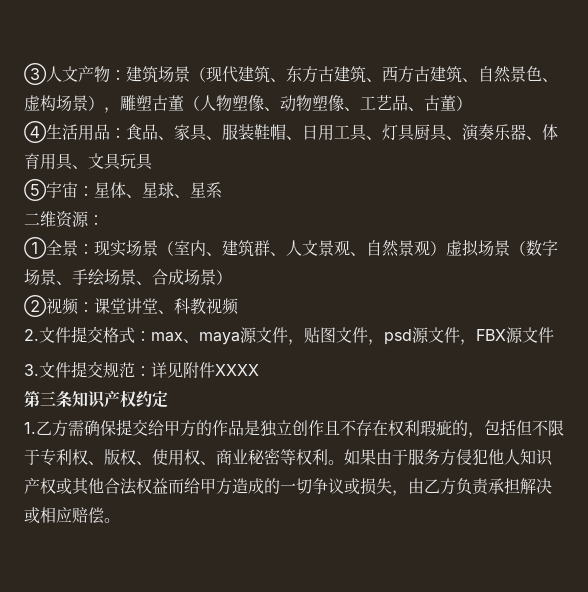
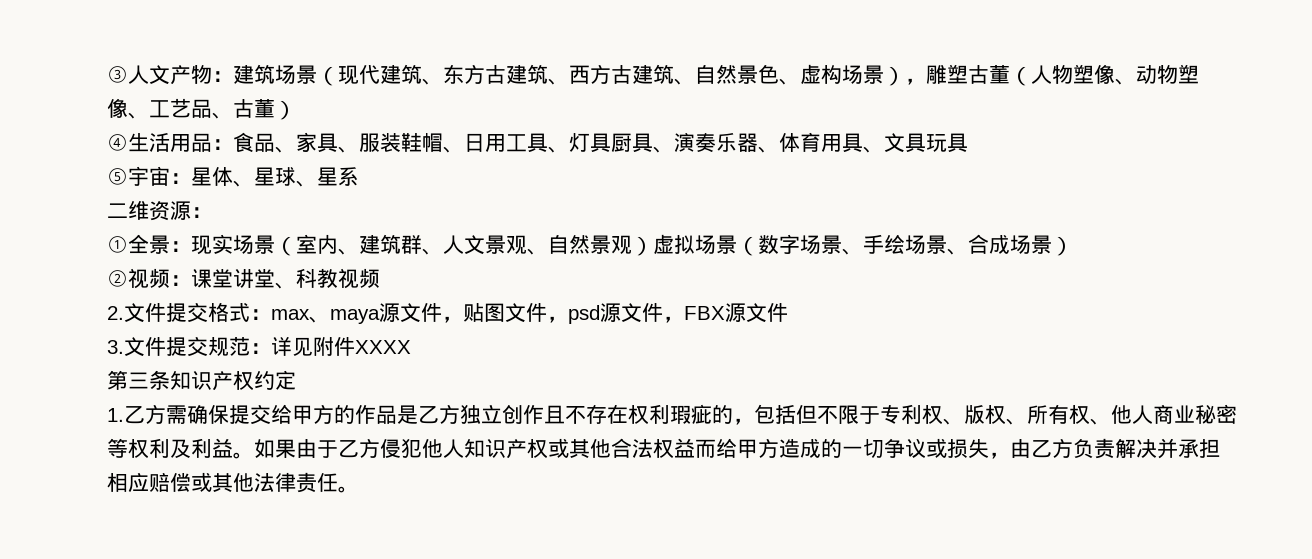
- 1.乙方需确保提交给甲方的作品是独立创作且不存在权利瑕疵的，包括但不限于专利权、版权、使用权、商业秘密等权利。
+ 1.乙方需确保提交给甲方的作品是乙方独立创作且不存在权利瑕疵的，包括但不限于专利权、版权、所有权、他人商业秘密等权利及利益。
- 如果由于服务方侵犯他人知识产权或其他合法权益而给甲方造成的一切争议或损失，由乙方负责承担解决或相应赔偿。
+ 如果由于乙方侵犯他人知识产权或其他合法权益而给甲方造成的一切争议或损失，由乙方负责解决并承担相应赔偿或其他法律责任。

